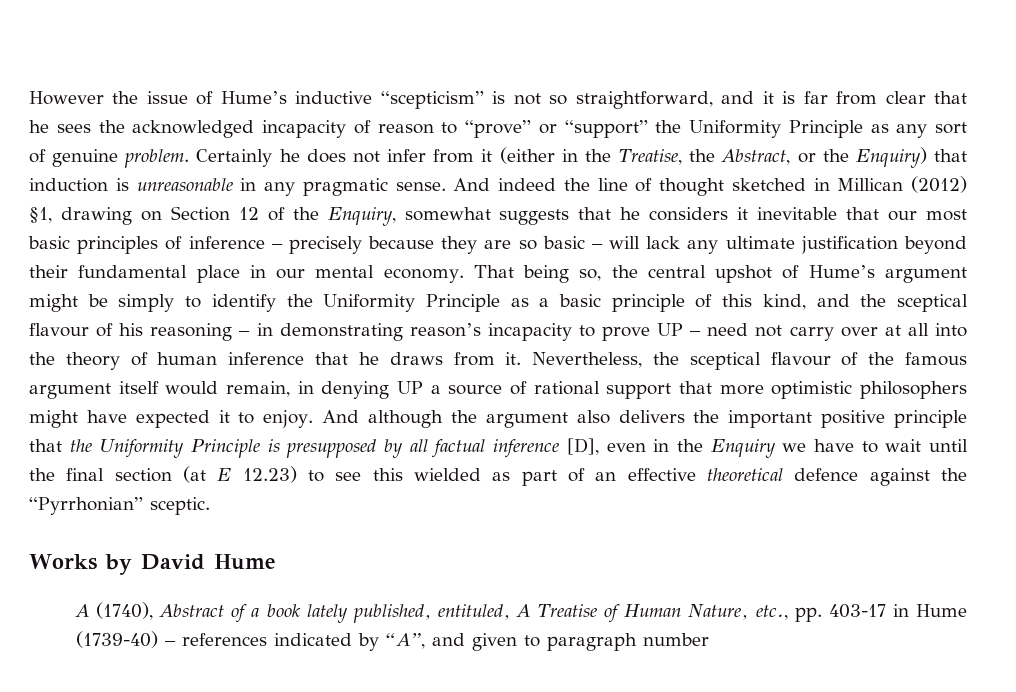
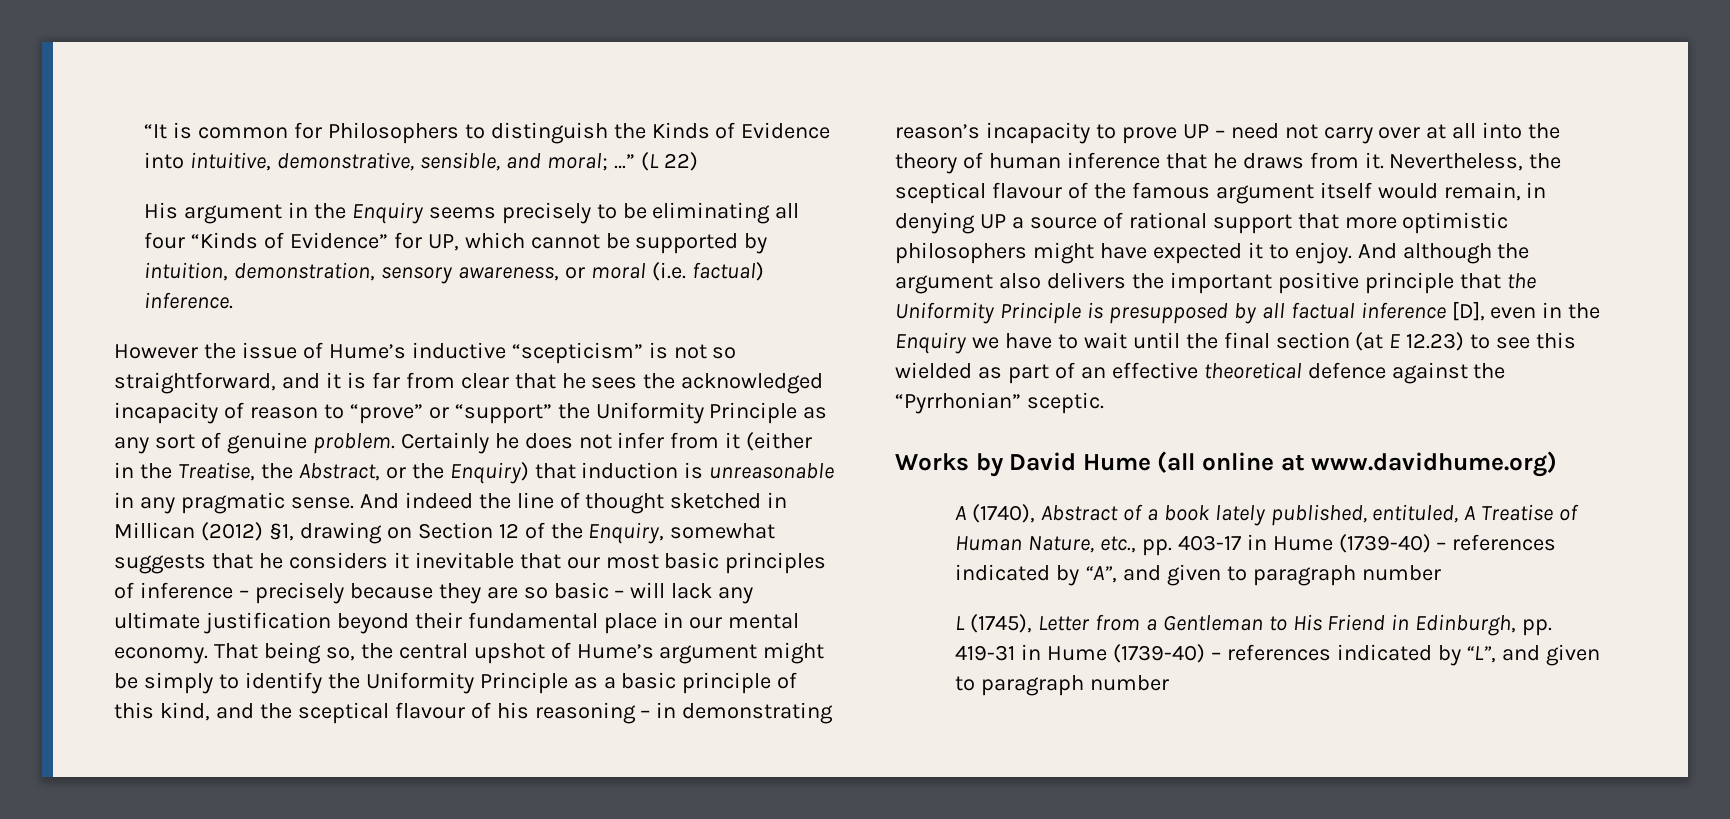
+ “It is common for Philosophers to distinguish the Kinds of Evidence into intuitive, demonstrative, sensible, and moral; …” (L 22)
+ His argument in the Enquiry seems precisely to be eliminating all four “Kinds of Evidence” for UP, which cannot be supported by intuition, demonstration, sensory awareness, or moral (i.e. factual) inference.
- Works by David Hume
+ Works by David Hume (all online at www.davidhume.org)
+ L (1745), Letter from a Gentleman to His Friend in Edinburgh, pp. 419-31 in Hume (1739-40) – references indicated by “L”, and given to paragraph number

